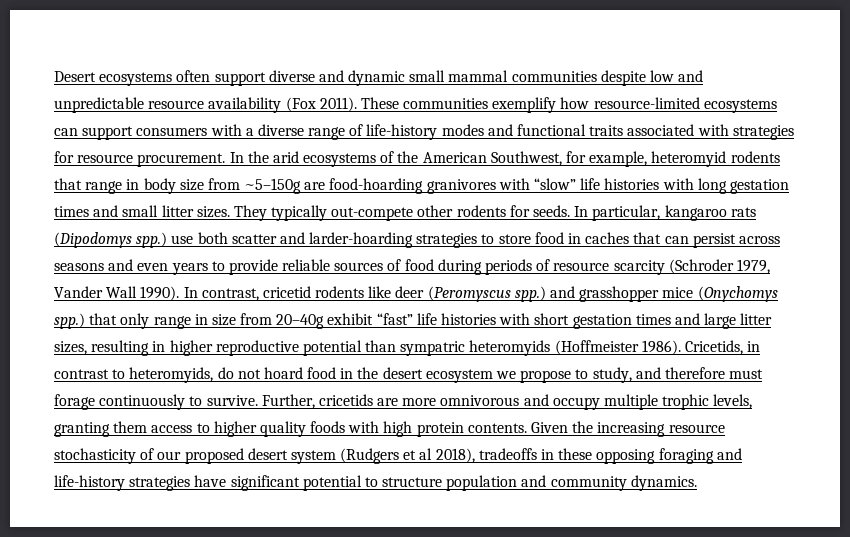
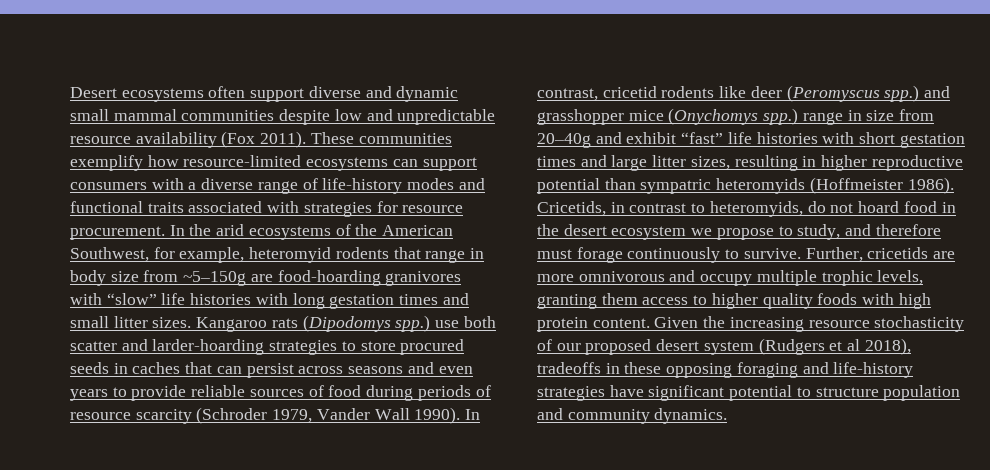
- They typically out-compete other rodents for seeds. In particular, kangaroo rats (Dipodomys spp.) use both scatter and larder-hoarding strategies to store food in caches that can persist across seasons and even years to provide reliable sources of food during periods of resource scarcity (Schroder 1979, Vander Wall 1990).
+ Kangaroo rats (Dipodomys spp.) use both scatter and larder-hoarding strategies to store procured seeds in caches that can persist across seasons and even years to provide reliable sources of food during periods of resource scarcity (Schroder 1979, Vander Wall 1990).
- In contrast, cricetid rodents like deer (Peromyscus spp.) and grasshopper mice (Onychomys spp.) that only range in size from 20–40g exhibit “fast” life histories with short gestation times and large litter sizes, resulting in higher reproductive potential than sympatric heteromyids (Hoffmeister 1986).
+ In contrast, cricetid rodents like deer (Peromyscus spp.) and grasshopper mice (Onychomys spp.) range in size from 20–40g and exhibit “fast” life histories with short gestation times and large litter sizes, resulting in higher reproductive potential than sympatric heteromyids (Hoffmeister 1986).
- Further, cricetids are more omnivorous and occupy multiple trophic levels, granting them access to higher quality foods with high protein contents.
+ Further, cricetids are more omnivorous and occupy multiple trophic levels, granting them access to higher quality foods with high protein content.

